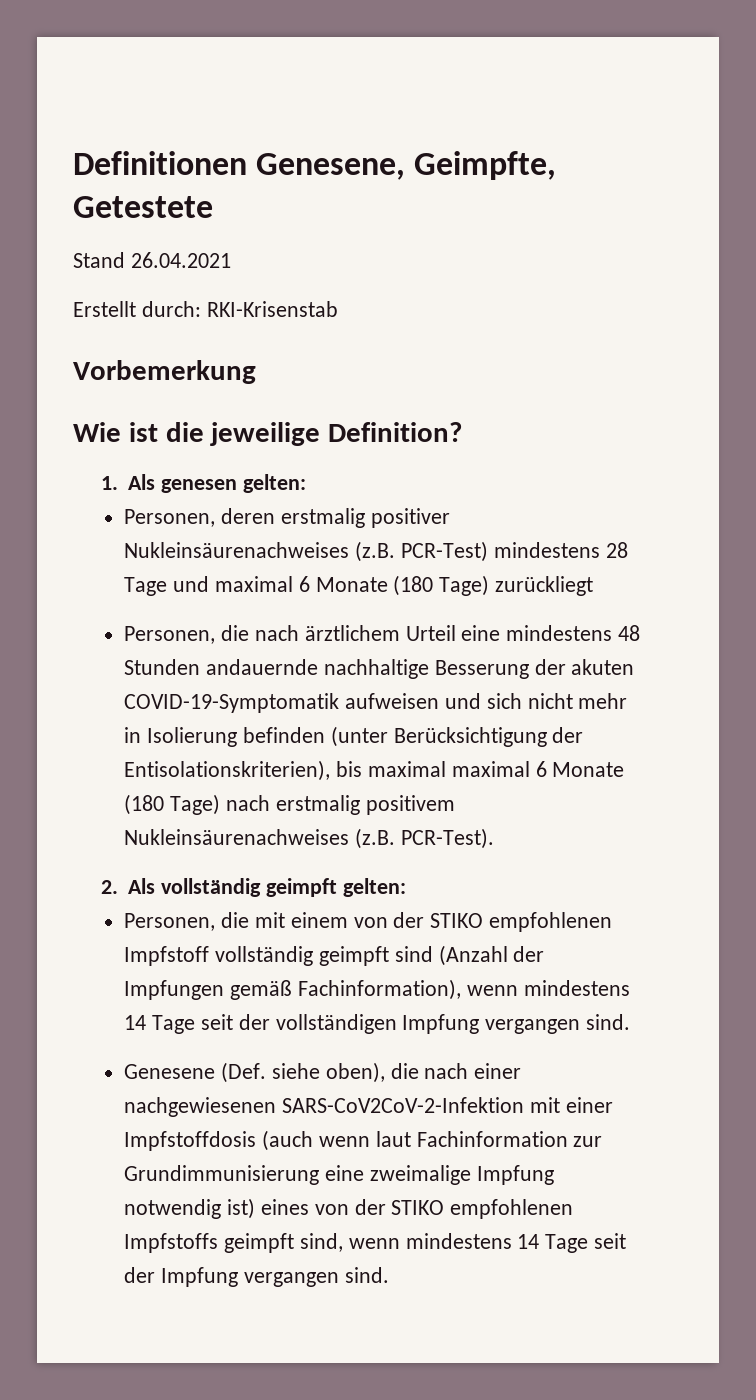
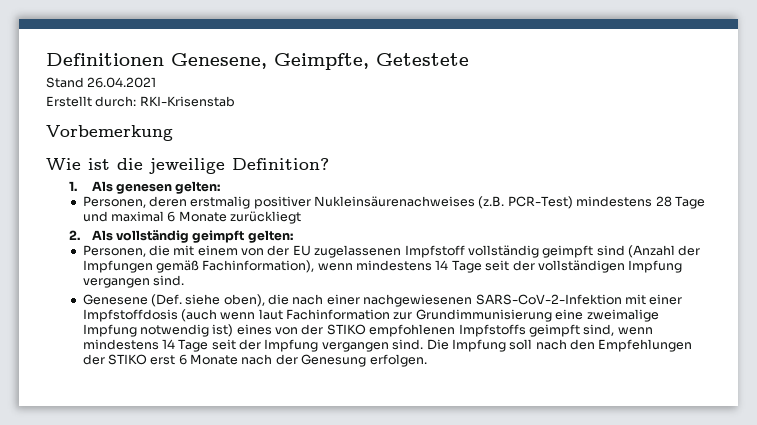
- Personen, deren erstmalig positiver Nukleinsäurenachweises (z.B. PCR-Test) mindestens 28 Tage und maximal 6 Monate (180 Tage) zurückliegt
+ Personen, deren erstmalig positiver Nukleinsäurenachweises (z.B. PCR-Test) mindestens 28 Tage und maximal 6 Monate zurückliegt
- Personen, die nach ärztlichem Urteil eine mindestens 48 Stunden andauernde nachhaltige Besserung der akuten COVID-19-Symptomatik aufweisen und sich nicht mehr in Isolierung befinden (unter Berücksichtigung der Entisolationskriterien), bis maximal maximal 6 Monate (180 Tage) nach erstmalig positivem Nukleinsäurenachweises (z.B. PCR-Test).
- Personen, die mit einem von der STIKO empfohlenen Impfstoff vollständig geimpft sind (Anzahl der Impfungen gemäß Fachinformation), wenn mindestens 14 Tage seit der vollständigen Impfung vergangen sind.
+ Personen, die mit einem von der EU zugelassenen Impfstoff vollständig geimpft sind (Anzahl der Impfungen gemäß Fachinformation), wenn mindestens 14 Tage seit der vollständigen Impfung vergangen sind.
- Genesene (Def. siehe oben), die nach einer nachgewiesenen SARS-CoV2CoV-2-Infektion mit einer Impfstoffdosis (auch wenn laut Fachinformation zur Grundimmunisierung eine zweimalige Impfung notwendig ist) eines von der STIKO empfohlenen Impfstoffs geimpft sind, wenn mindestens 14 Tage seit der Impfung vergangen sind.
+ Genesene (Def. siehe oben), die nach einer nachgewiesenen SARS-CoV-2-Infektion mit einer Impfstoffdosis (auch wenn laut Fachinformation zur Grundimmunisierung eine zweimalige Impfung notwendig ist) eines von der STIKO empfohlenen Impfstoffs geimpft sind, wenn mindestens 14 Tage seit der Impfung vergangen sind.
+ Die Impfung soll nach den Empfehlungen der STIKO erst 6 Monate nach der Genesung erfolgen.

